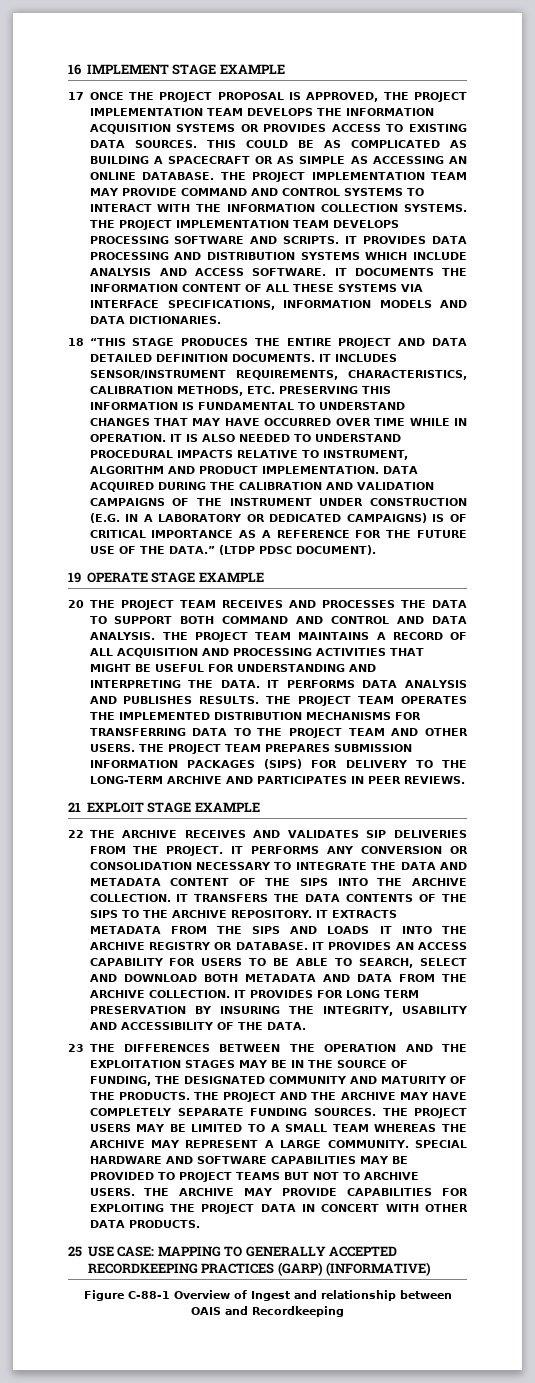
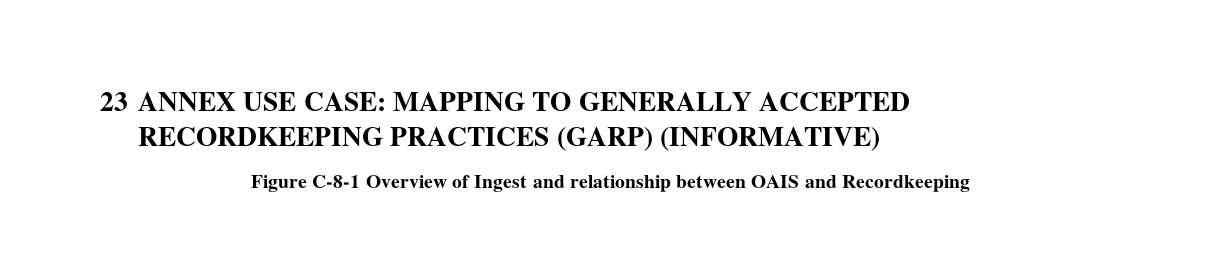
- 16 IMPLEMENT STAGE EXAMPLE
- 17 ONCE THE PROJECT PROPOSAL IS APPROVED, THE PROJECT IMPLEMENTATION TEAM DEVELOPS THE INFORMATION ACQUISITION SYSTEMS OR PROVIDES ACCESS TO EXISTING DATA SOURCES. THIS COULD BE AS COMPLICATED AS BUILDING A SPACECRAFT OR AS SIMPLE AS ACCESSING AN ONLINE DATABASE. THE PROJECT IMPLEMENTATION TEAM MAY PROVIDE COMMAND AND CONTROL SYSTEMS TO INTERACT WITH THE INFORMATION COLLECTION SYSTEMS. THE PROJECT IMPLEMENTATION TEAM DEVELOPS PROCESSING SOFTWARE AND SCRIPTS. IT PROVIDES DATA PROCESSING AND DISTRIBUTION SYSTEMS WHICH INCLUDE ANALYSIS AND ACCESS SOFTWARE. IT DOCUMENTS THE INFORMATION CONTENT OF ALL THESE SYSTEMS VIA INTERFACE SPECIFICATIONS, INFORMATION MODELS AND DATA DICTIONARIES.
- 18 “THIS STAGE PRODUCES THE ENTIRE PROJECT AND DATA DETAILED DEFINITION DOCUMENTS. IT INCLUDES SENSOR/INSTRUMENT REQUIREMENTS, CHARACTERISTICS, CALIBRATION METHODS, ETC. PRESERVING THIS INFORMATION IS FUNDAMENTAL TO UNDERSTAND CHANGES THAT MAY HAVE OCCURRED OVER TIME WHILE IN OPERATION. IT IS ALSO NEEDED TO UNDERSTAND PROCEDURAL IMPACTS RELATIVE TO INSTRUMENT, ALGORITHM AND PRODUCT IMPLEMENTATION. DATA ACQUIRED DURING THE CALIBRATION AND VALIDATION CAMPAIGNS OF THE INSTRUMENT UNDER CONSTRUCTION (E.G. IN A LABORATORY OR DEDICATED CAMPAIGNS) IS OF CRITICAL IMPORTANCE AS A REFERENCE FOR THE FUTURE USE OF THE DATA.” (LTDP PDSC DOCUMENT).
- 19 OPERATE STAGE EXAMPLE
- 20 THE PROJECT TEAM RECEIVES AND PROCESSES THE DATA TO SUPPORT BOTH COMMAND AND CONTROL AND DATA ANALYSIS. THE PROJECT TEAM MAINTAINS A RECORD OF ALL ACQUISITION AND PROCESSING ACTIVITIES THAT MIGHT BE USEFUL FOR UNDERSTANDING AND INTERPRETING THE DATA. IT PERFORMS DATA ANALYSIS AND PUBLISHES RESULTS. THE PROJECT TEAM OPERATES THE IMPLEMENTED DISTRIBUTION MECHANISMS FOR TRANSFERRING DATA TO THE PROJECT TEAM AND OTHER USERS. THE PROJECT TEAM PREPARES SUBMISSION INFORMATION PACKAGES (SIPS) FOR DELIVERY TO THE LONG-TERM ARCHIVE AND PARTICIPATES IN PEER REVIEWS.
- 21 EXPLOIT STAGE EXAMPLE
- 22 THE ARCHIVE RECEIVES AND VALIDATES SIP DELIVERIES FROM THE PROJECT. IT PERFORMS ANY CONVERSION OR CONSOLIDATION NECESSARY TO INTEGRATE THE DATA AND METADATA CONTENT OF THE SIPS INTO THE ARCHIVE COLLECTION. IT TRANSFERS THE DATA CONTENTS OF THE SIPS TO THE ARCHIVE REPOSITORY. IT EXTRACTS METADATA FROM THE SIPS AND LOADS IT INTO THE ARCHIVE REGISTRY OR DATABASE. IT PROVIDES AN ACCESS CAPABILITY FOR USERS TO BE ABLE TO SEARCH, SELECT AND DOWNLOAD BOTH METADATA AND DATA FROM THE ARCHIVE COLLECTION. IT PROVIDES FOR LONG TERM PRESERVATION BY INSURING THE INTEGRITY, USABILITY AND ACCESSIBILITY OF THE DATA.
- 23 THE DIFFERENCES BETWEEN THE OPERATION AND THE EXPLOITATION STAGES MAY BE IN THE SOURCE OF FUNDING, THE DESIGNATED COMMUNITY AND MATURITY OF THE PRODUCTS. THE PROJECT AND THE ARCHIVE MAY HAVE COMPLETELY SEPARATE FUNDING SOURCES. THE PROJECT USERS MAY BE LIMITED TO A SMALL TEAM WHEREAS THE ARCHIVE MAY REPRESENT A LARGE COMMUNITY. SPECIAL HARDWARE AND SOFTWARE CAPABILITIES MAY BE PROVIDED TO PROJECT TEAMS BUT NOT TO ARCHIVE USERS. THE ARCHIVE MAY PROVIDE CAPABILITIES FOR EXPLOITING THE PROJECT DATA IN CONCERT WITH OTHER DATA PRODUCTS.
- 25 USE CASE: MAPPING TO GENERALLY ACCEPTED RECORDKEEPING PRACTICES (GARP) (INFORMATIVE)
+ 23 ANNEX USE CASE: MAPPING TO GENERALLY ACCEPTED RECORDKEEPING PRACTICES (GARP) (INFORMATIVE)
- Figure C-88-1 Overview of Ingest and relationship between OAIS and Recordkeeping
+ Figure C-8-1 Overview of Ingest and relationship between OAIS and Recordkeeping

